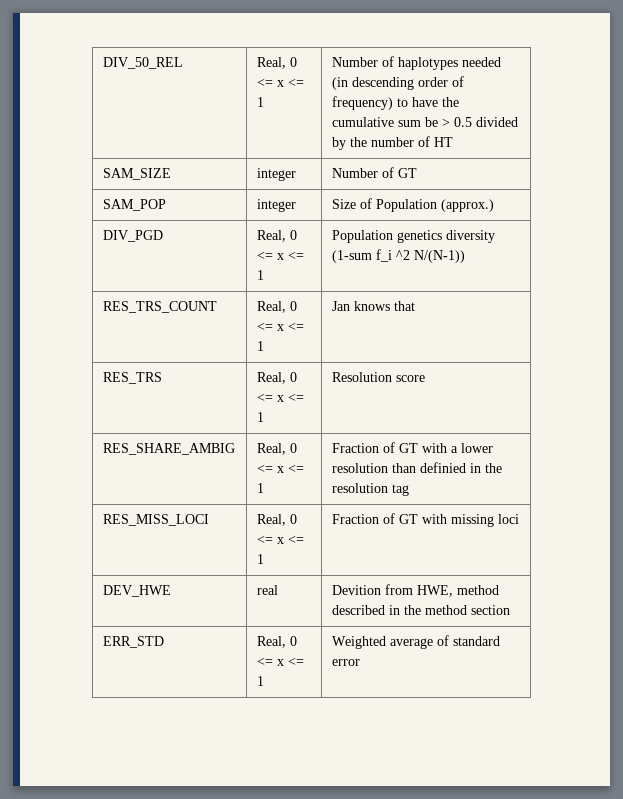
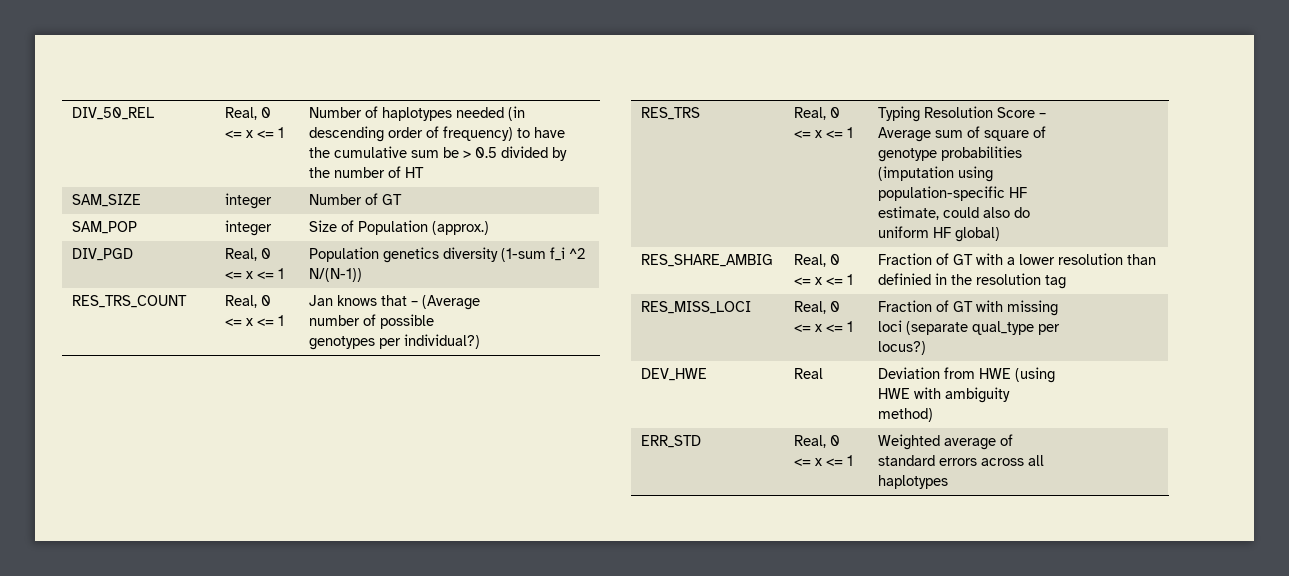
- RES_TRS_COUNT | Real, 0 <= x <= 1 | Jan knows that
+ RES_TRS_COUNT | Real, 0 <= x <= 1 | Jan knows that – (Average
+ number of possible
+ genotypes per individual?)
- RES_TRS | Real, 0 <= x <= 1 | Resolution score
+ RES_TRS | Real, 0 <= x <= 1 | Typing Resolution Score –
+ Average sum of square of
+ genotype probabilities
+ (imputation using
+ population-specific HF
+ estimate, could also do
+ uniform HF global)
- RES_MISS_LOCI | Real, 0 <= x <= 1 | Fraction of GT with missing loci
- DEV_HWE | real | Devition from HWE, method described in the method section
+ RES_MISS_LOCI | Real, 0 <= x <= 1 | Fraction of GT with missing
+ loci (separate qual_type per
+ locus?)
+ DEV_HWE | Real | Deviation from HWE (using
+ HWE with ambiguity
+ method)
- ERR_STD | Real, 0 <= x <= 1 | Weighted average of standard error
+ ERR_STD | Real, 0 <= x <= 1 | Weighted average of
+ standard errors across all
+ haplotypes

